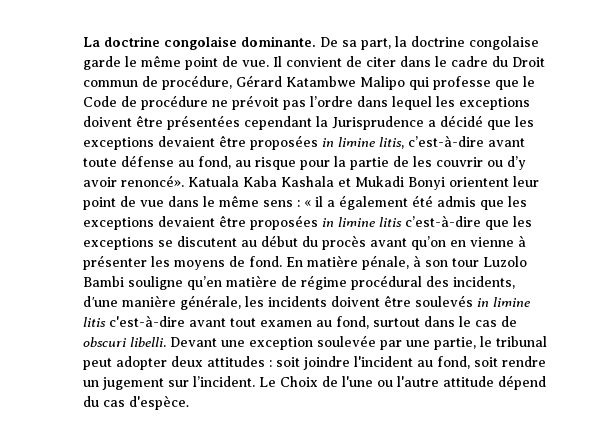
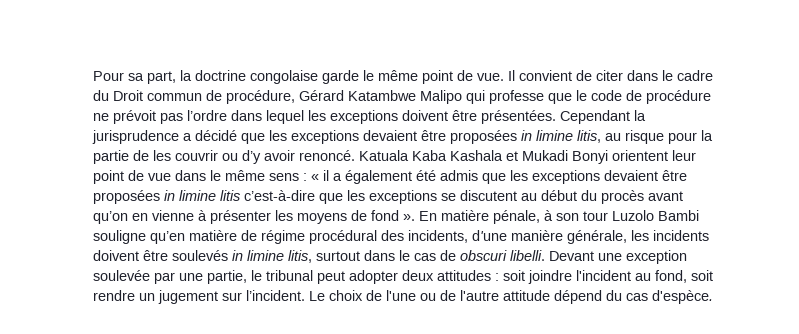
- La doctrine congolaise dominante. De sa part, la doctrine congolaise garde le même point de vue.
+ Pour sa part, la doctrine congolaise garde le même point de vue.
- Il convient de citer dans le cadre du Droit commun de procédure, Gérard Katambwe Malipo qui professe que le Code de procédure ne prévoit pas l’ordre dans lequel les exceptions doivent être présentées cependant la Jurisprudence a décidé que les exceptions devaient être proposées in limine litis, c’est-à-dire avant toute défense au fond, au risque pour la partie de les couvrir ou d’y avoir renoncé».
+ Il convient de citer dans le cadre du Droit commun de procédure, Gérard Katambwe Malipo qui professe que le code de procédure ne prévoit pas l’ordre dans lequel les exceptions doivent être présentées. Cependant la jurisprudence a décidé que les exceptions devaient être proposées in limine litis, au risque pour la partie de les couvrir ou d’y avoir renoncé.
- Katuala Kaba Kashala et Mukadi Bonyi orientent leur point de vue dans le même sens : « il a également été admis que les exceptions devaient être proposées in limine litis c’est-à-dire que les exceptions se discutent au début du procès avant qu’on en vienne à présenter les moyens de fond.
+ Katuala Kaba Kashala et Mukadi Bonyi orientent leur point de vue dans le même sens : « il a également été admis que les exceptions devaient être proposées in limine litis c’est-à-dire que les exceptions se discutent au début du procès avant qu’on en vienne à présenter les moyens de fond ».
- En matière pénale, à son tour Luzolo Bambi souligne qu’en matière de régime procédural des incidents, d'une manière générale, les incidents doivent être soulevés in limine litis c'est-à-dire avant tout examen au fond, surtout dans le cas de obscuri libelli.
+ En matière pénale, à son tour Luzolo Bambi souligne qu’en matière de régime procédural des incidents, d'une manière générale, les incidents doivent être soulevés in limine litis, surtout dans le cas de obscuri libelli.
- Le Choix de l'une ou l'autre attitude dépend du cas d'espèce.
+ Le choix de l'une ou de l'autre attitude dépend du cas d'espèce.

